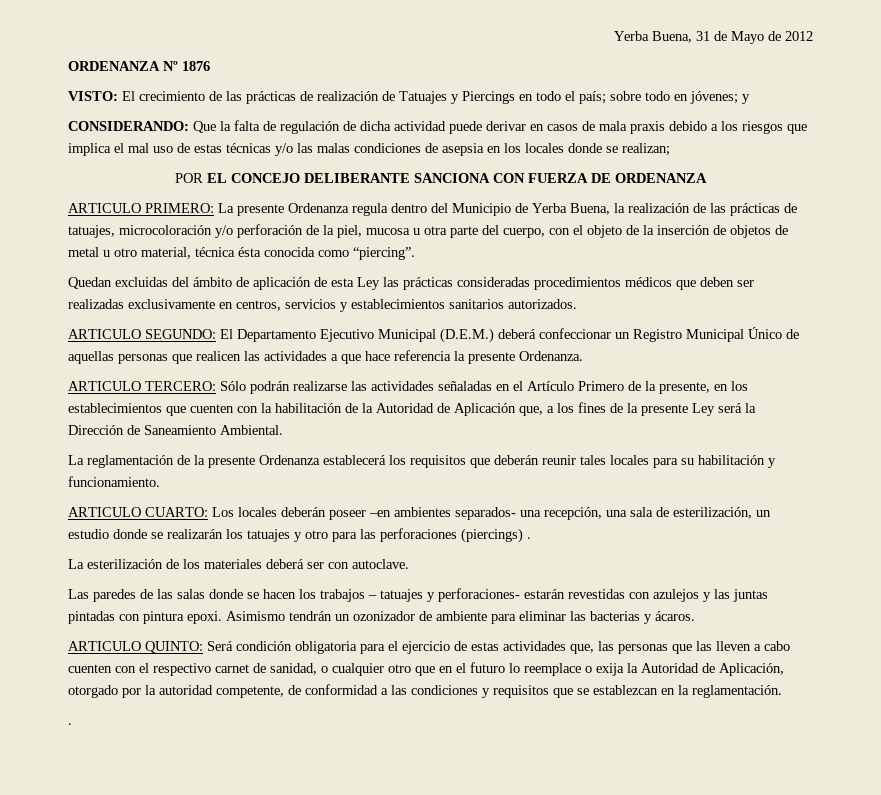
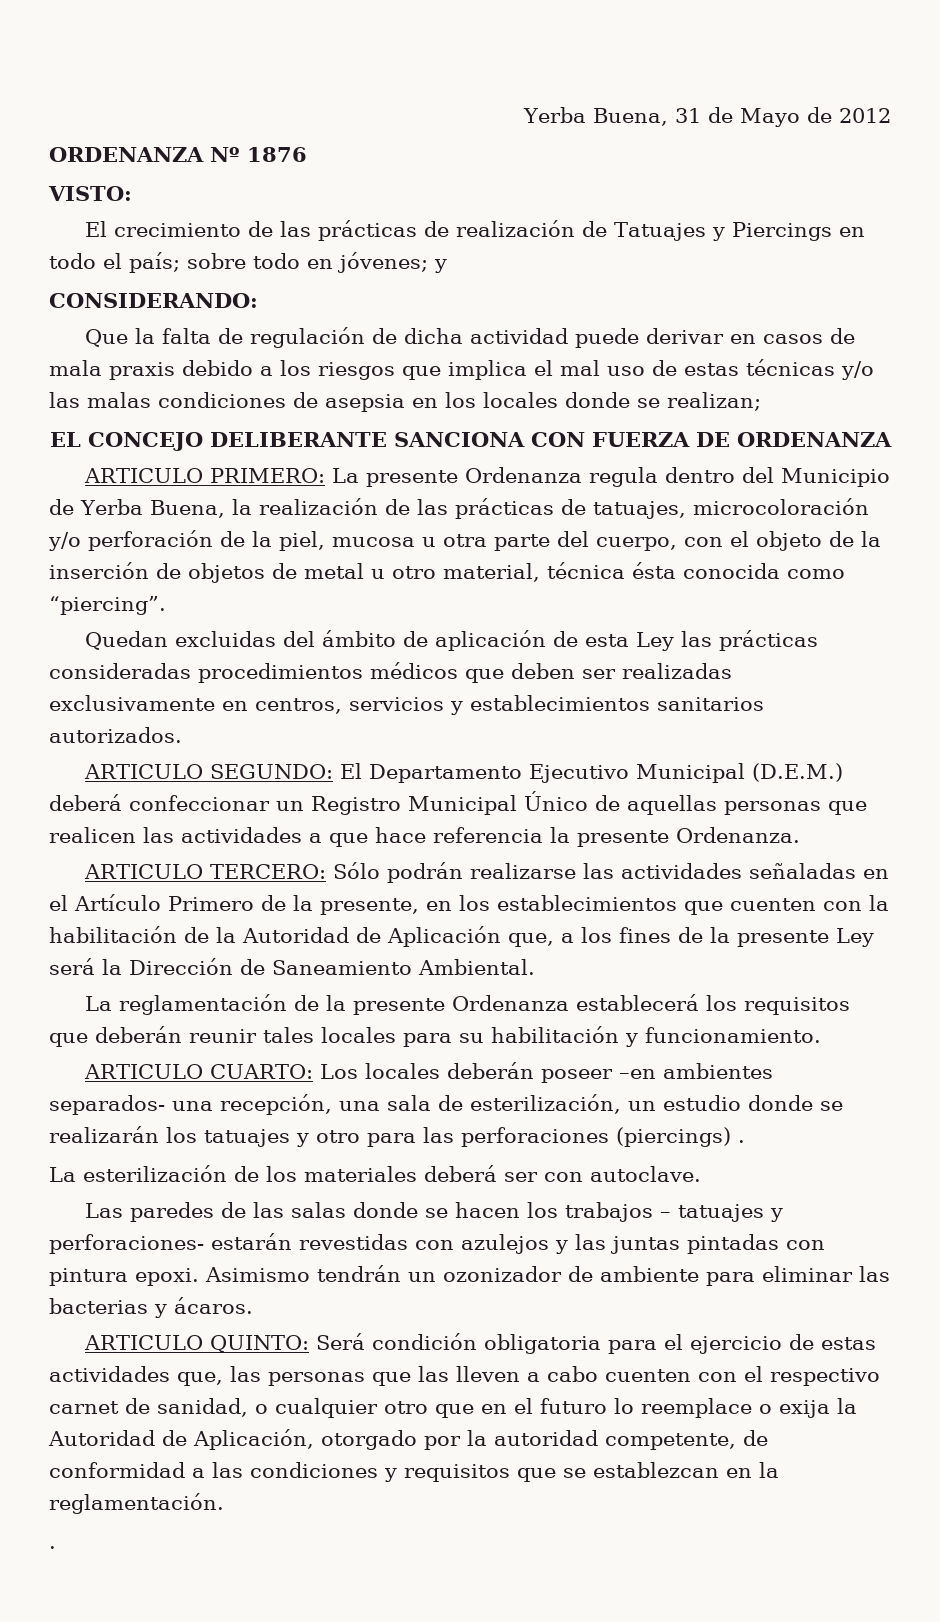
- VISTO: El crecimiento de las prácticas de realización de Tatuajes y Piercings en todo el país; sobre todo en jóvenes; y
+ VISTO:
+ El crecimiento de las prácticas de realización de Tatuajes y Piercings en todo el país; sobre todo en jóvenes; y
- CONSIDERANDO: Que la falta de regulación de dicha actividad puede derivar en casos de mala praxis debido a los riesgos que implica el mal uso de estas técnicas y/o las malas condiciones de asepsia en los locales donde se realizan;
+ CONSIDERANDO:
+ Que la falta de regulación de dicha actividad puede derivar en casos de mala praxis debido a los riesgos que implica el mal uso de estas técnicas y/o las malas condiciones de asepsia en los locales donde se realizan;
- POR EL CONCEJO DELIBERANTE SANCIONA CON FUERZA DE ORDENANZA
+ EL CONCEJO DELIBERANTE SANCIONA CON FUERZA DE ORDENANZA

